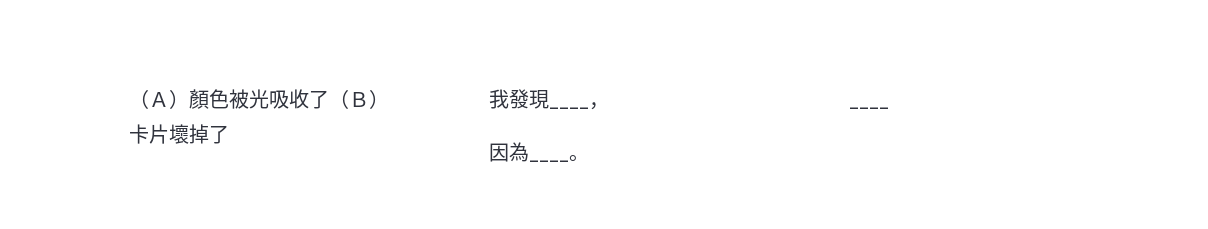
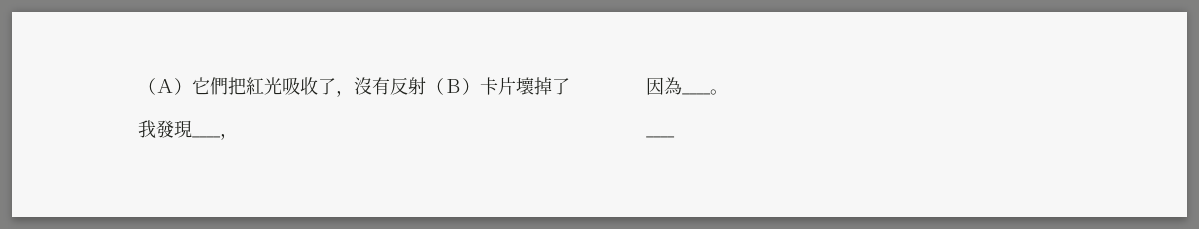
- （Ａ）顏色被光吸收了（Ｂ）卡片壞掉了
+ （Ａ）它們把紅光吸收了，沒有反射（Ｂ）卡片壞掉了

